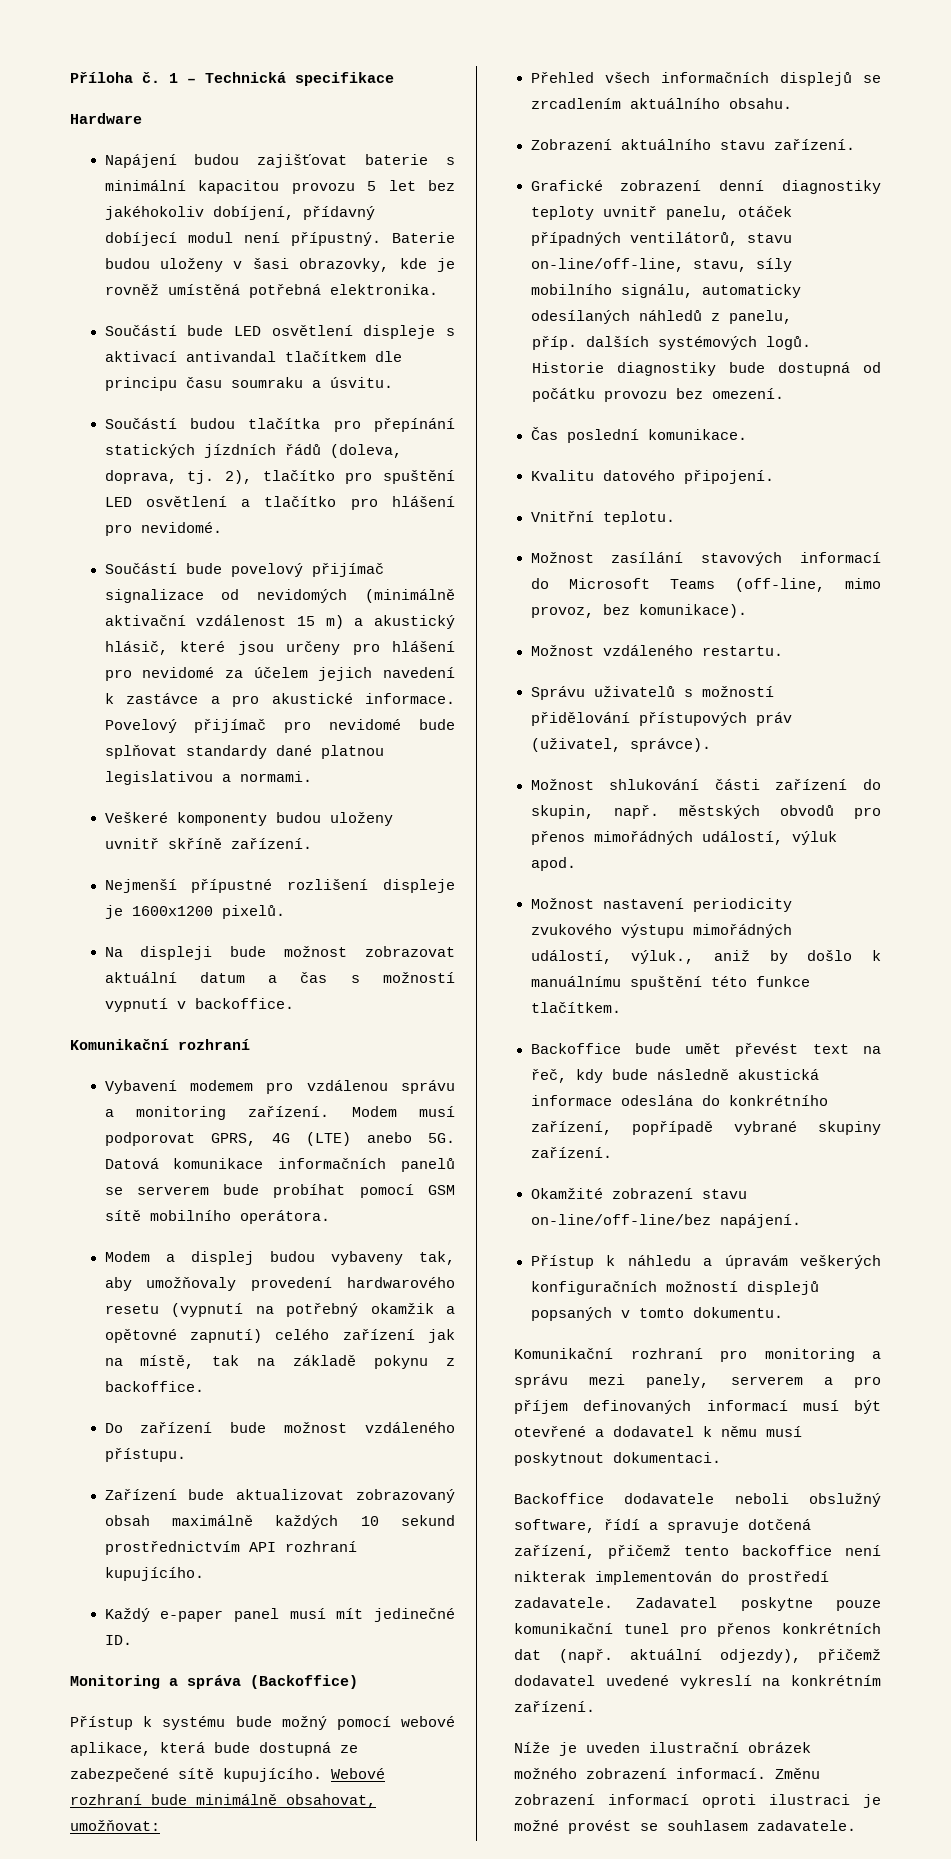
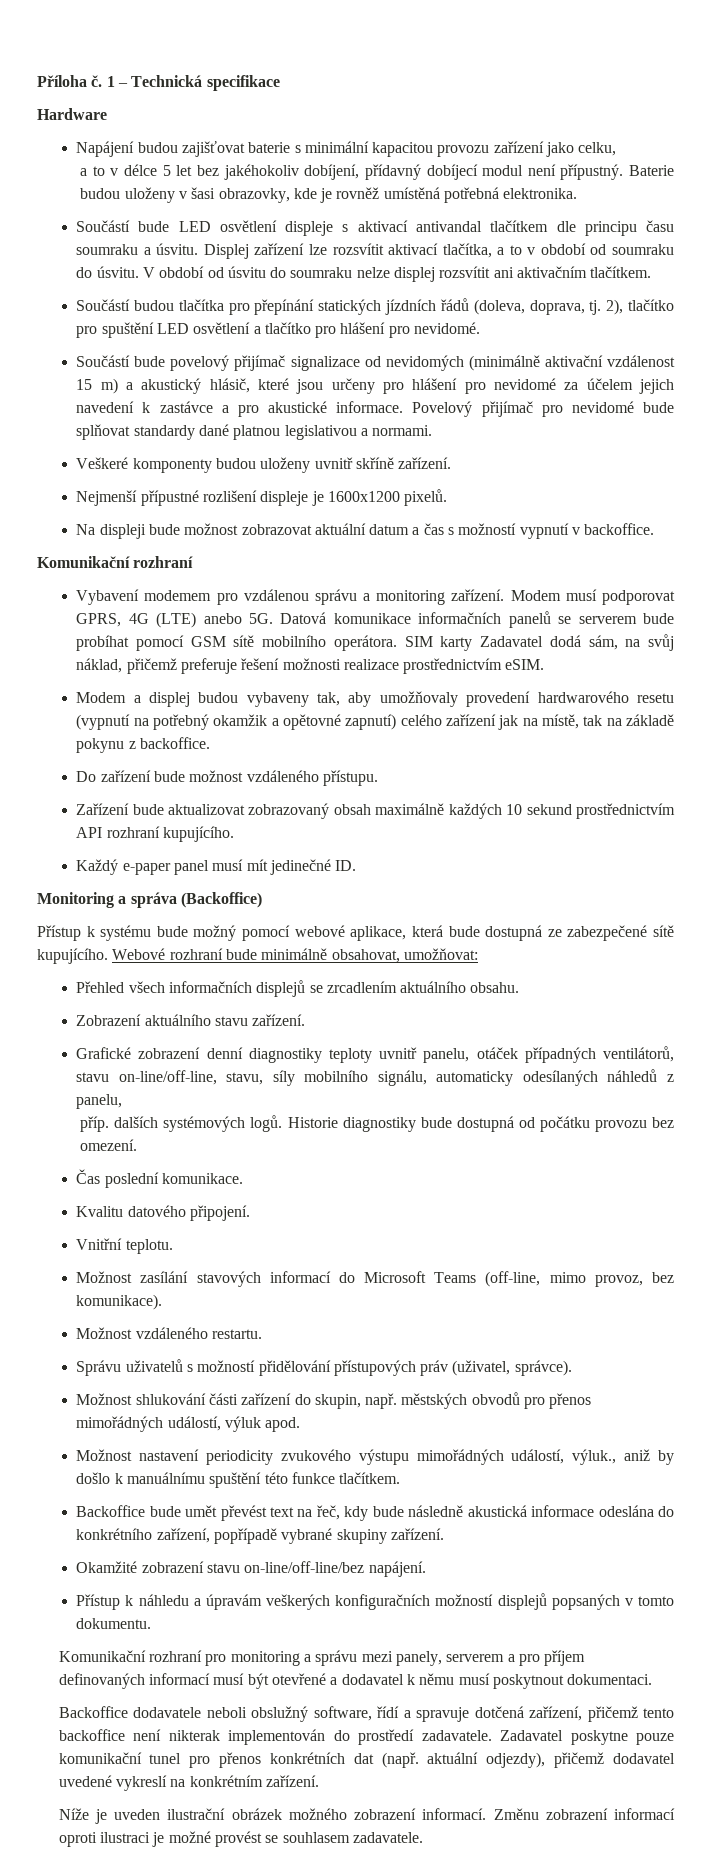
- Napájení budou zajišťovat baterie s minimální kapacitou provozu 5 let bez jakéhokoliv dobíjení, přídavný dobíjecí modul není přípustný.
+ Napájení budou zajišťovat baterie s minimální kapacitou provozu zařízení jako celku,
+ a to v délce 5 let bez jakéhokoliv dobíjení, přídavný dobíjecí modul není přípustný.
+ Displej zařízení lze rozsvítit aktivací tlačítka, a to v období od soumraku do úsvitu. V období od úsvitu do soumraku nelze displej rozsvítit ani aktivačním tlačítkem.
+ SIM karty Zadavatel dodá sám, na svůj náklad, přičemž preferuje řešení možnosti realizace prostřednictvím eSIM.

